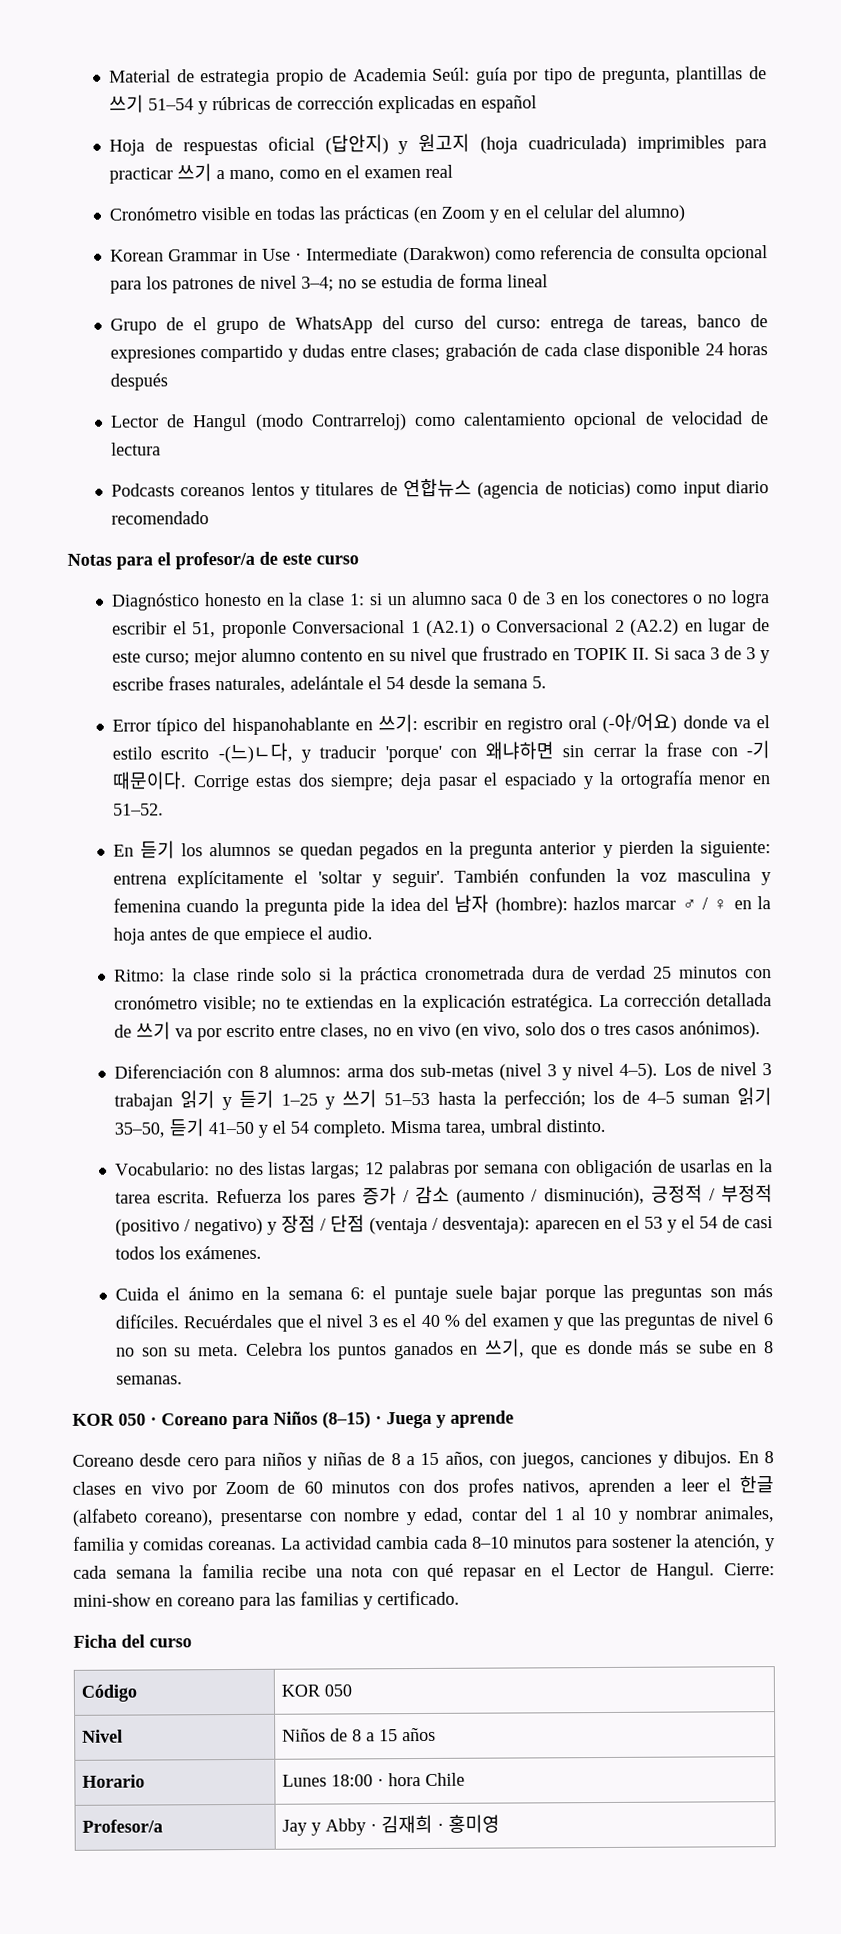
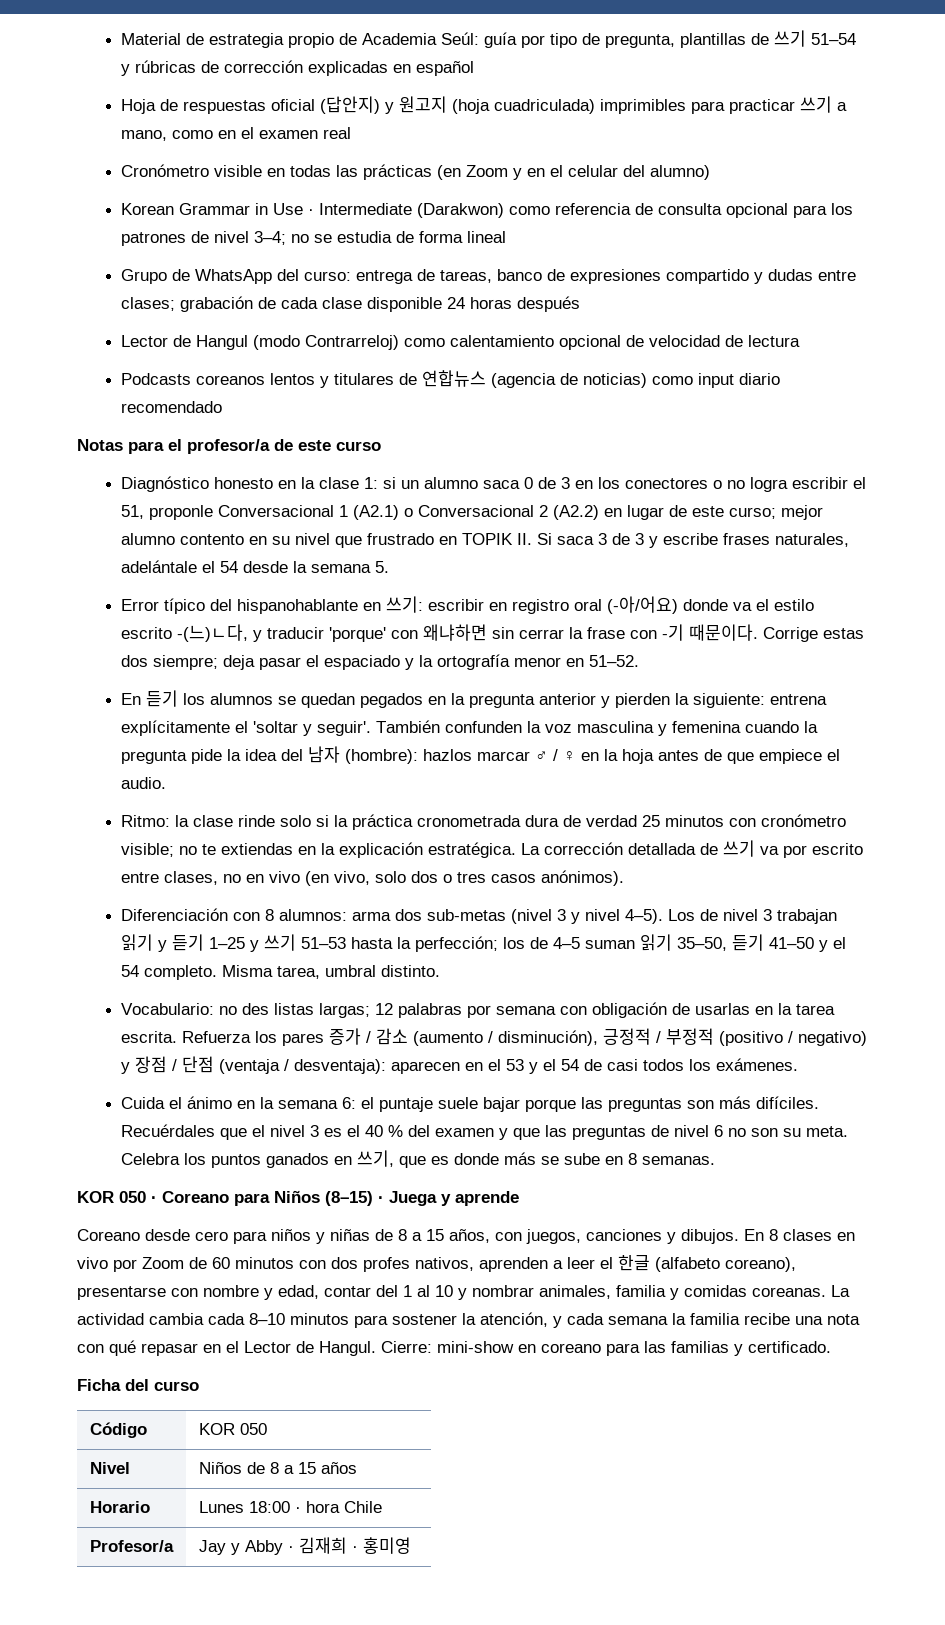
- Grupo de el grupo de WhatsApp del curso del curso: entrega de tareas, banco de expresiones compartido y dudas entre clases; grabación de cada clase disponible 24 horas después
+ Grupo de WhatsApp del curso: entrega de tareas, banco de expresiones compartido y dudas entre clases; grabación de cada clase disponible 24 horas después

